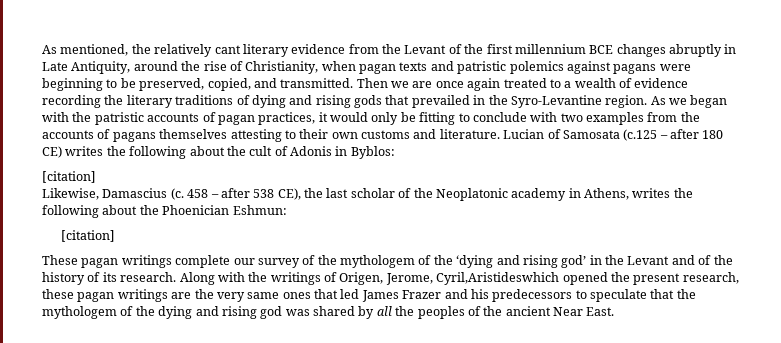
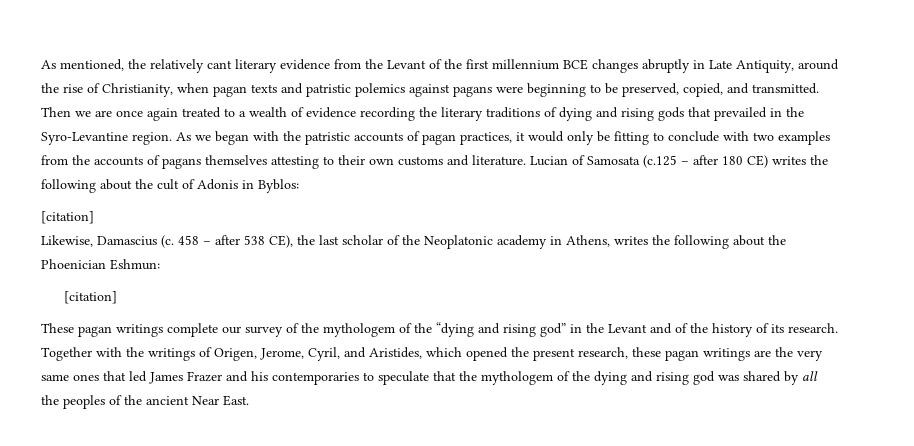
- These pagan writings complete our survey of the mythologem of the ‘dying and rising god’ in the Levant and of the history of its research.
+ These pagan writings complete our survey of the mythologem of the “dying and rising god” in the Levant and of the history of its research.
- Along with the writings of Origen, Jerome, Cyril,Aristideswhich opened the present research, these pagan writings are the very same ones that led James Frazer and his predecessors to speculate that the mythologem of the dying and rising god was shared by all the peoples of the ancient Near East.
+ Together with the writings of Origen, Jerome, Cyril, and Aristides, which opened the present research, these pagan writings are the very same ones that led James Frazer and his contemporaries to speculate that the mythologem of the dying and rising god was shared by all the peoples of the ancient Near East.

